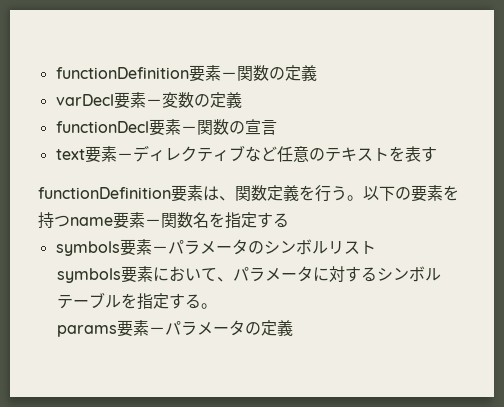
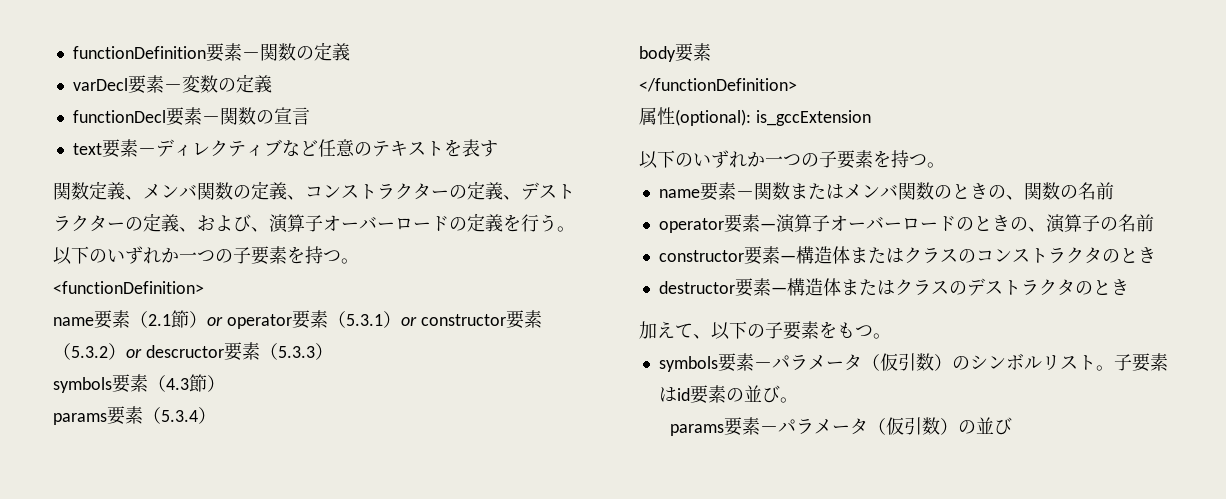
- functionDefinition要素は、関数定義を行う。以下の要素を持つname要素－関数名を指定する
+ 関数定義、メンバ関数の定義、コンストラクターの定義、デストラクターの定義、および、演算子オーバーロードの定義を行う。以下のいずれか一つの子要素を持つ。
+ <functionDefinition>
+ name要素（2.1節）or operator要素（5.3.1）or constructor要素（5.3.2）or descructor要素（5.3.3）
+ symbols要素（4.3節）
+ params要素（5.3.4）
+ body要素
+ </functionDefinition>
+ 属性(optional): is_gccExtension
+ 以下のいずれか一つの子要素を持つ。
+ name要素－関数またはメンバ関数のときの、関数の名前
+ operator要素—演算子オーバーロードのときの、演算子の名前
+ constructor要素—構造体またはクラスのコンストラクタのとき
+ destructor要素—構造体またはクラスのデストラクタのとき
+ 加えて、以下の子要素をもつ。
- symbols要素－パラメータのシンボルリスト
- symbols要素において、パラメータに対するシンボルテーブルを指定する。
+ symbols要素－パラメータ（仮引数）のシンボルリスト。子要素はid要素の並び。
- params要素－パラメータの定義
+ params要素－パラメータ（仮引数）の並び

